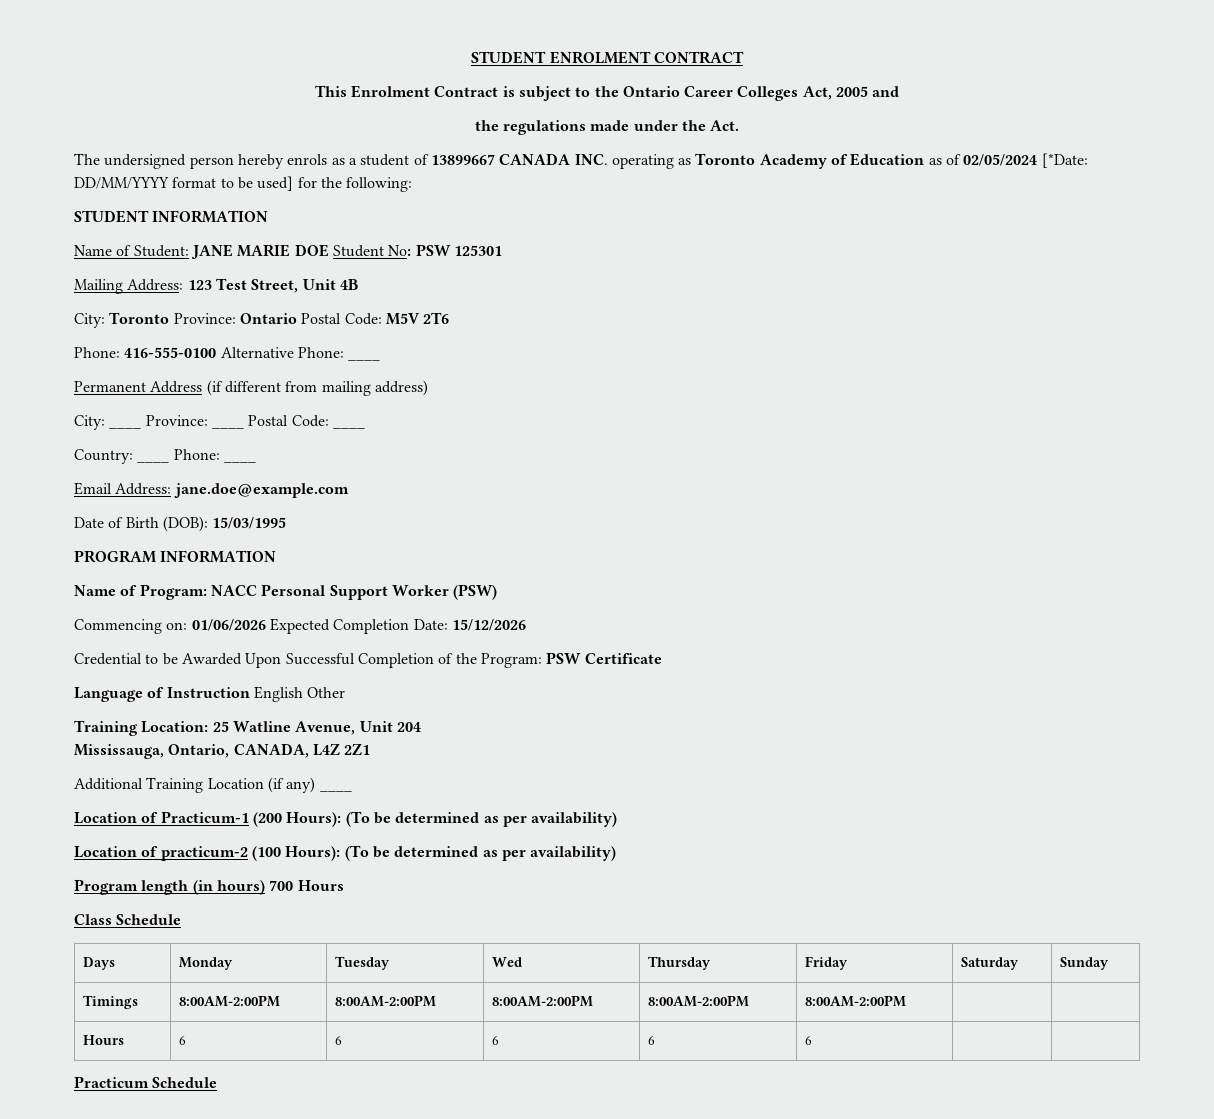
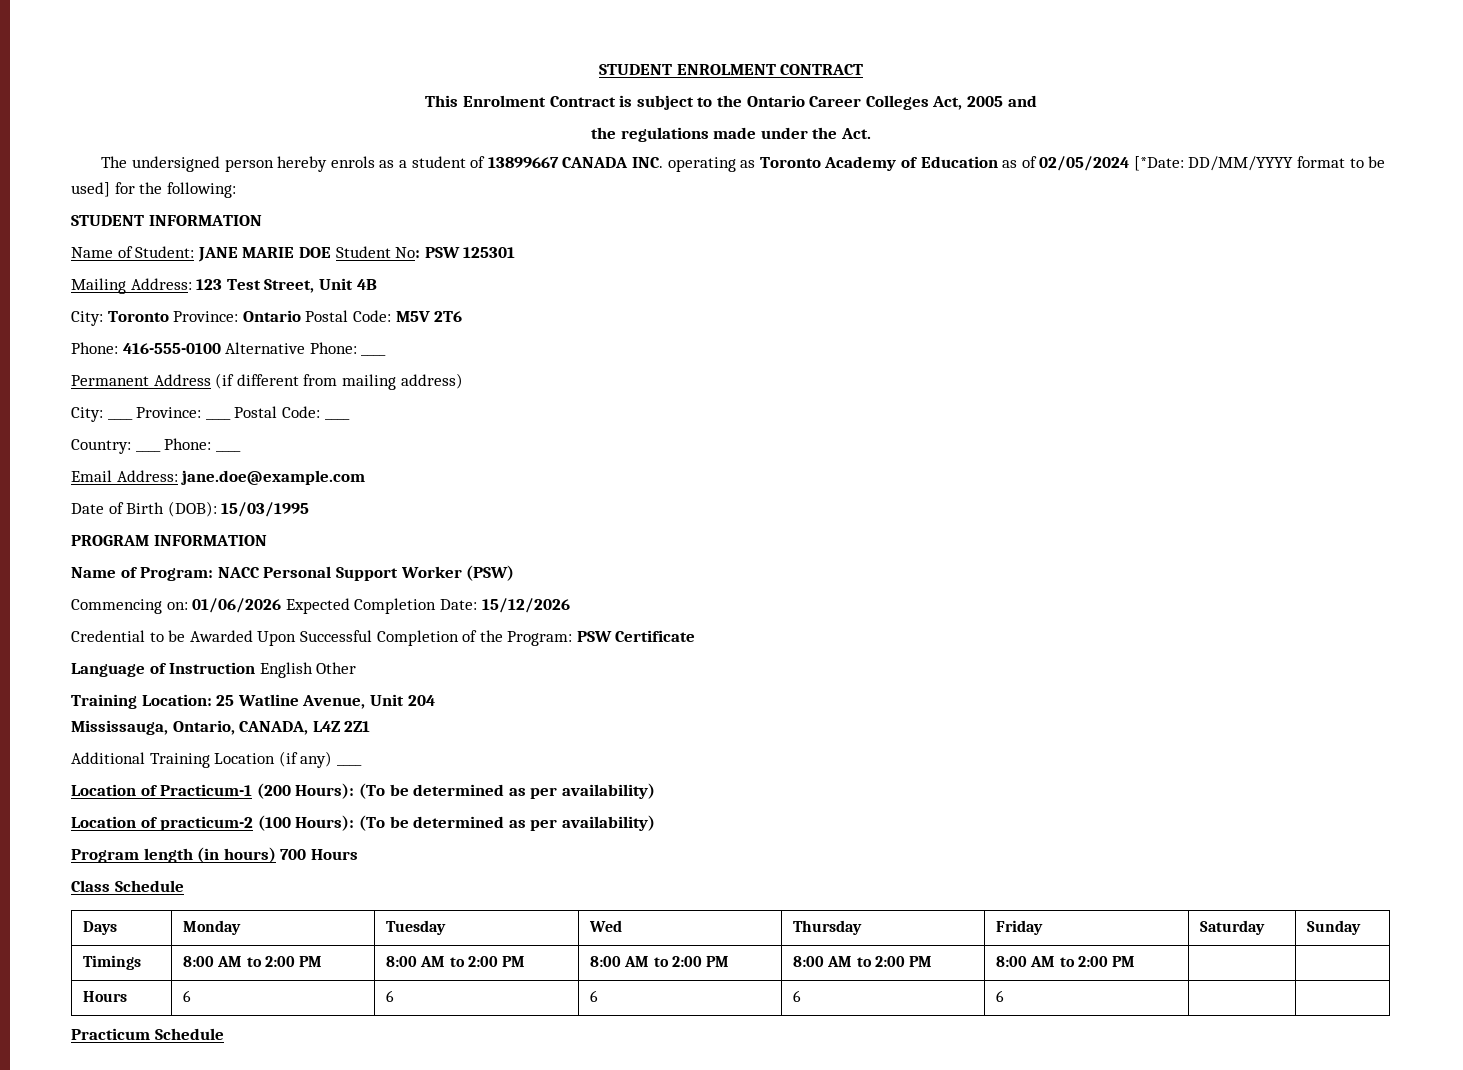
- Timings | 8:00AM-2:00PM | 8:00AM-2:00PM | 8:00AM-2:00PM | 8:00AM-2:00PM | 8:00AM-2:00PM | |
+ Timings | 8:00 AM to 2:00 PM | 8:00 AM to 2:00 PM | 8:00 AM to 2:00 PM | 8:00 AM to 2:00 PM | 8:00 AM to 2:00 PM | |

